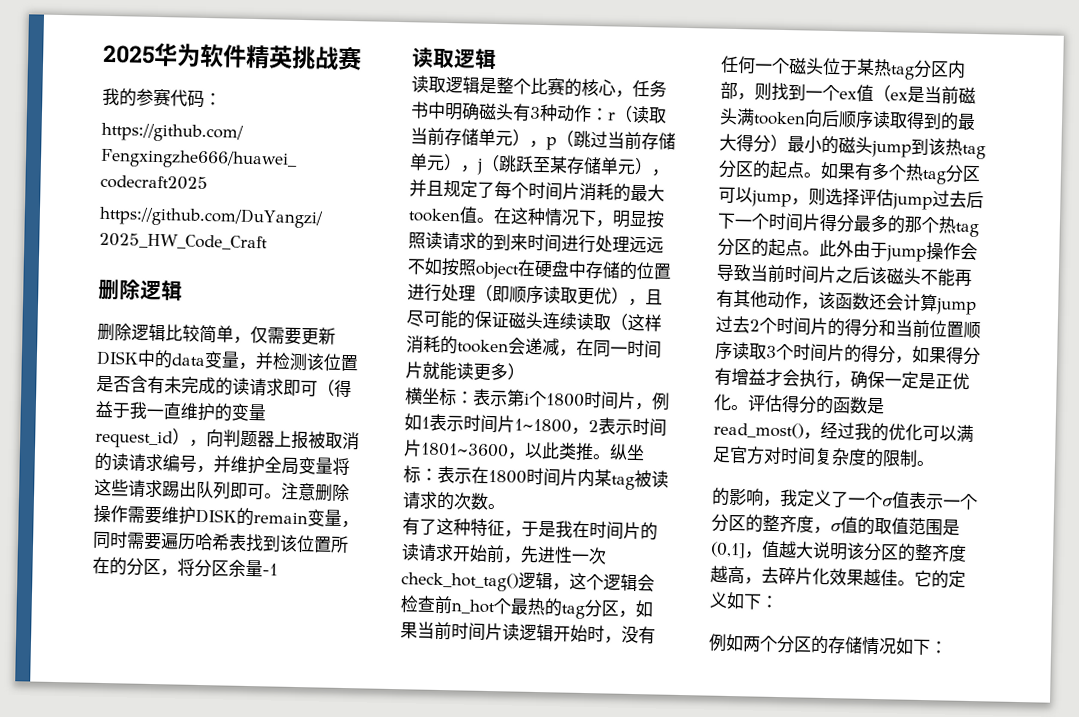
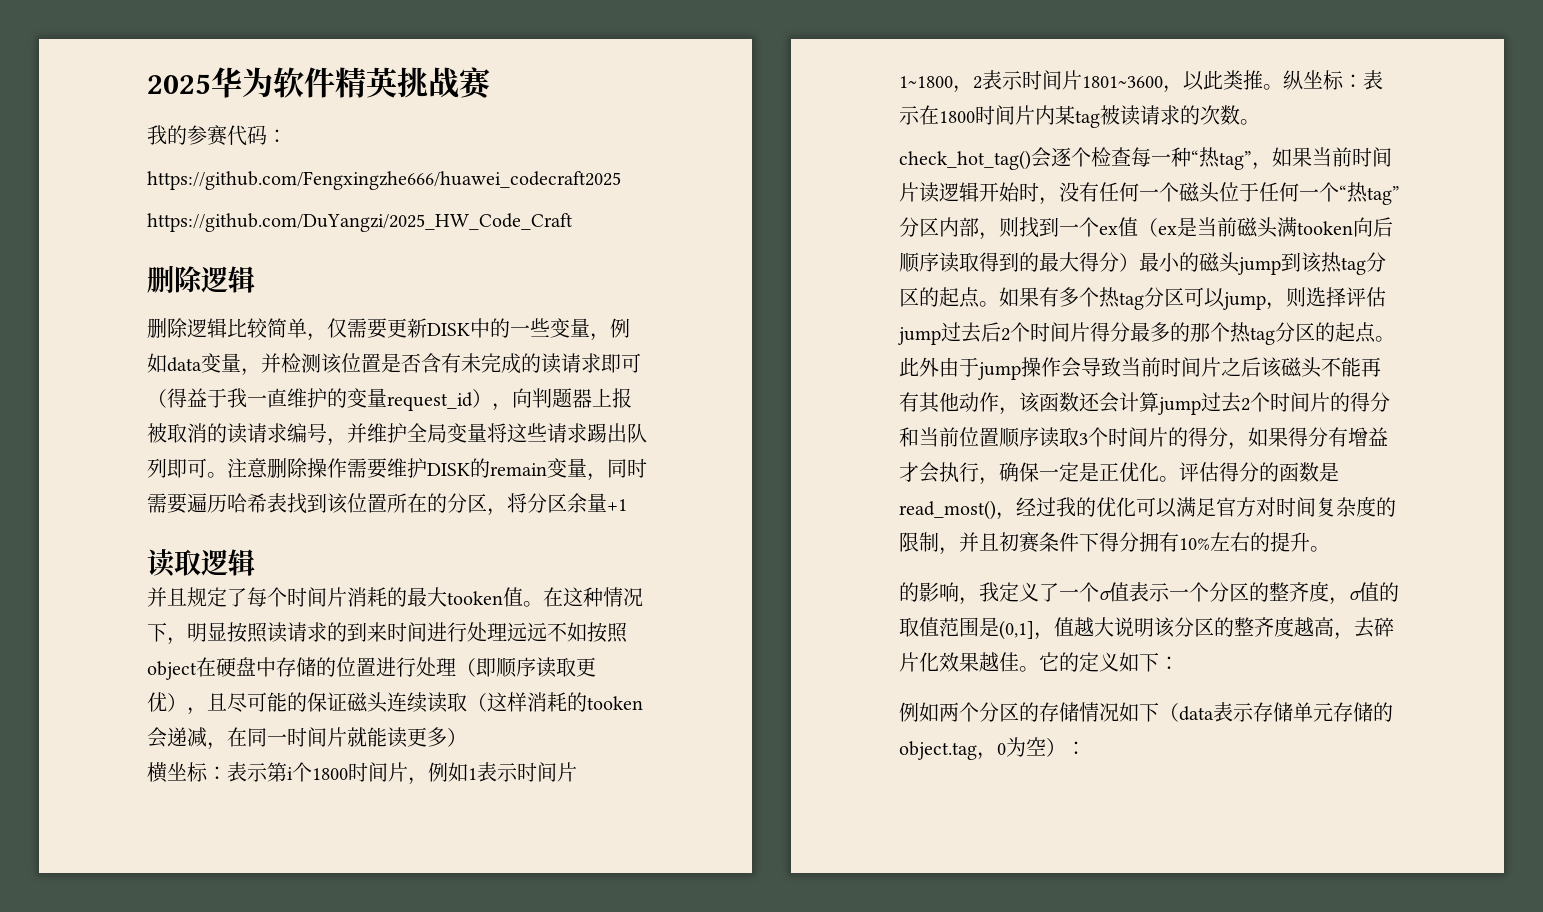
- 删除逻辑比较简单，仅需要更新DISK中的data变量，并检测该位置是否含有未完成的读请求即可（得益于我一直维护的变量request_id），向判题器上报被取消的读请求编号，并维护全局变量将这些请求踢出队列即可。
+ 删除逻辑比较简单，仅需要更新DISK中的一些变量，例如data变量，并检测该位置是否含有未完成的读请求即可（得益于我一直维护的变量request_id），向判题器上报被取消的读请求编号，并维护全局变量将这些请求踢出队列即可。
- 注意删除操作需要维护DISK的remain变量，同时需要遍历哈希表找到该位置所在的分区，将分区余量-1
+ 注意删除操作需要维护DISK的remain变量，同时需要遍历哈希表找到该位置所在的分区，将分区余量+1
- 读取逻辑是整个比赛的核心，任务书中明确磁头有3种动作：r（读取当前存储单元），p（跳过当前存储单元），j（跳跃至某存储单元），并且规定了每个时间片消耗的最大tooken值。
+ 并且规定了每个时间片消耗的最大tooken值。
- 有了这种特征，于是我在时间片的读请求开始前，先进性一次check_hot_tag()逻辑，这个逻辑会检查前n_hot个最热的tag分区，如果当前时间片读逻辑开始时，没有任何一个磁头位于某热tag分区内部，则找到一个ex值（ex是当前磁头满tooken向后顺序读取得到的最大得分）最小的磁头jump到该热tag分区的起点。
+ check_hot_tag()会逐个检查每一种“热tag”，如果当前时间片读逻辑开始时，没有任何一个磁头位于任何一个“热tag”分区内部，则找到一个ex值（ex是当前磁头满tooken向后顺序读取得到的最大得分）最小的磁头jump到该热tag分区的起点。
- 如果有多个热tag分区可以jump，则选择评估jump过去后下一个时间片得分最多的那个热tag分区的起点。
+ 如果有多个热tag分区可以jump，则选择评估jump过去后2个时间片得分最多的那个热tag分区的起点。
- 评估得分的函数是read_most()，经过我的优化可以满足官方对时间复杂度的限制。
+ 评估得分的函数是read_most()，经过我的优化可以满足官方对时间复杂度的限制，并且初赛条件下得分拥有10%左右的提升。
- 例如两个分区的存储情况如下：
+ 例如两个分区的存储情况如下（data表示存储单元存储的object.tag，0为空）：

